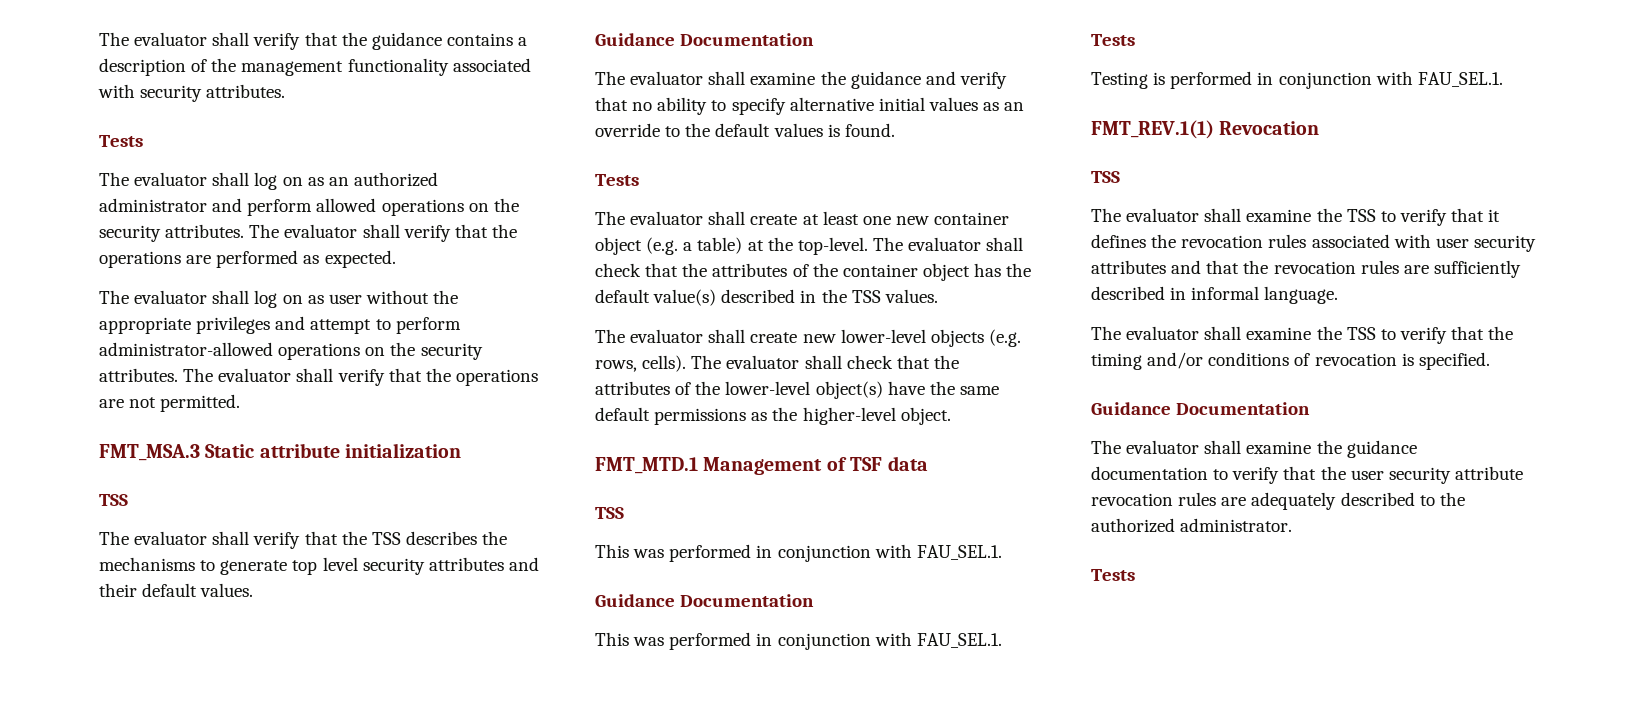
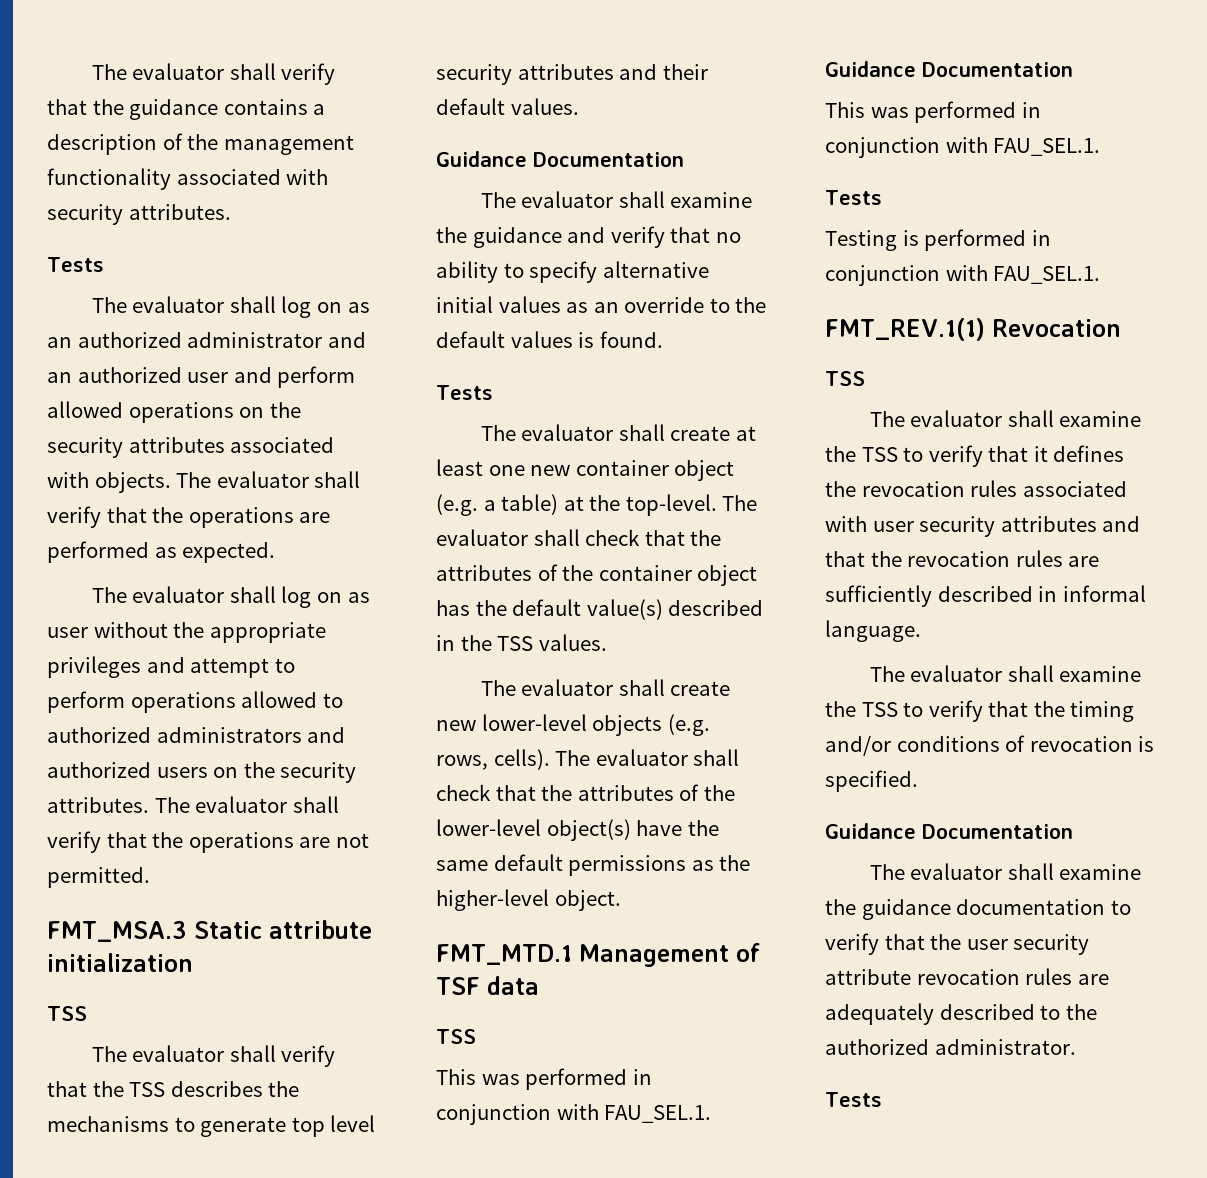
- The evaluator shall log on as an authorized administrator and perform allowed operations on the security attributes.
+ The evaluator shall log on as an authorized administrator and an authorized user and perform allowed operations on the security attributes associated with objects.
- The evaluator shall log on as user without the appropriate privileges and attempt to perform administrator-allowed operations on the security attributes.
+ The evaluator shall log on as user without the appropriate privileges and attempt to perform operations allowed to authorized administrators and authorized users on the security attributes.

